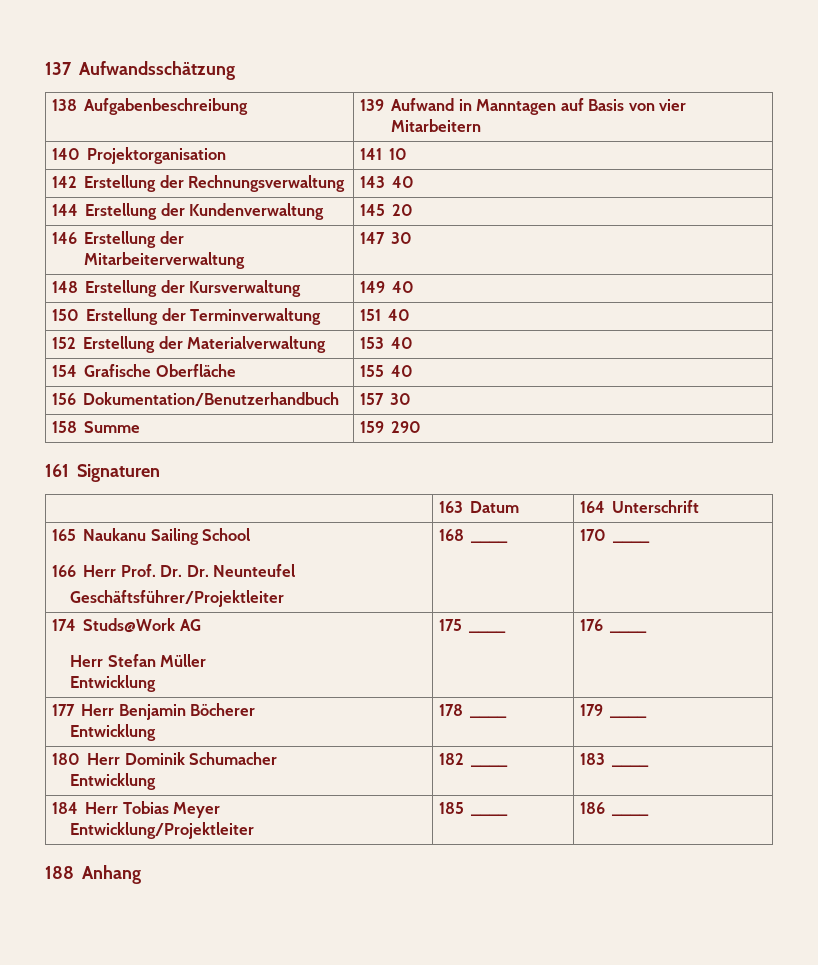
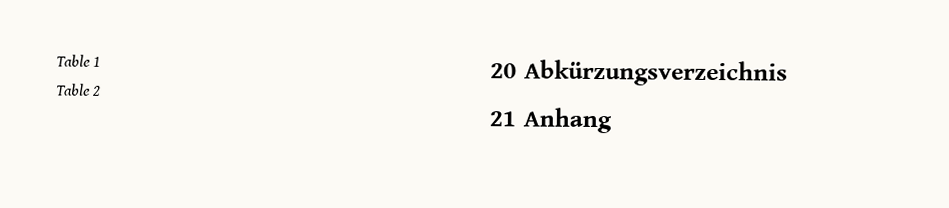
- 137 Aufwandsschätzung
- 138 Aufgabenbeschreibung | 139 Aufwand in Manntagen auf Basis von vier Mitarbeitern
- 140 Projektorganisation | 141 10
- 142 Erstellung der Rechnungsverwaltung | 143 40
- 144 Erstellung der Kundenverwaltung | 145 20
- 146 Erstellung der Mitarbeiterverwaltung | 147 30
- 148 Erstellung der Kursverwaltung | 149 40
- 150 Erstellung der Terminverwaltung | 151 40
- 152 Erstellung der Materialverwaltung | 153 40
- 154 Grafische Oberfläche | 155 40
- 156 Dokumentation/Benutzerhandbuch | 157 30
- 158 Summe | 159 290
- 161 Signaturen
- | 163 Datum | 164 Unterschrift
- 165 Naukanu Sailing School
- 166 Herr Prof. Dr. Dr. Neunteufel
- Geschäftsführer/Projektleiter | 168 ____ | 170 ____
- 174 Studs@Work AG
- Herr Stefan Müller
- Entwicklung | 175 ____ | 176 ____
- 177 Herr Benjamin Böcherer
- Entwicklung | 178 ____ | 179 ____
- 180 Herr Dominik Schumacher
- Entwicklung | 182 ____ | 183 ____
- 184 Herr Tobias Meyer
- Entwicklung/Projektleiter | 185 ____ | 186 ____
- 188 Anhang
+ Table 1
+ Table 2
+ 20 Abkürzungsverzeichnis
+ 21 Anhang

